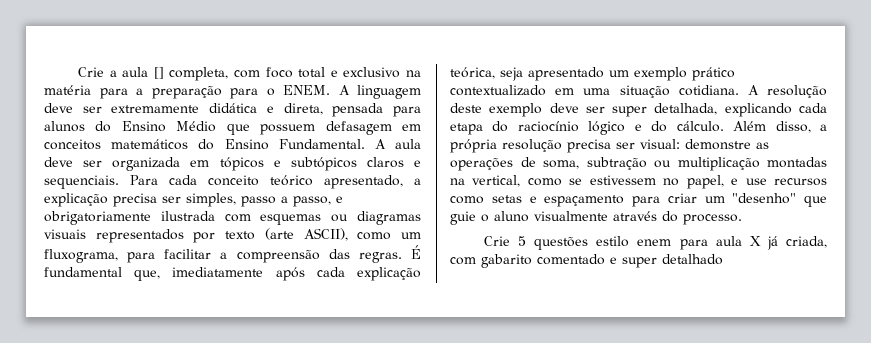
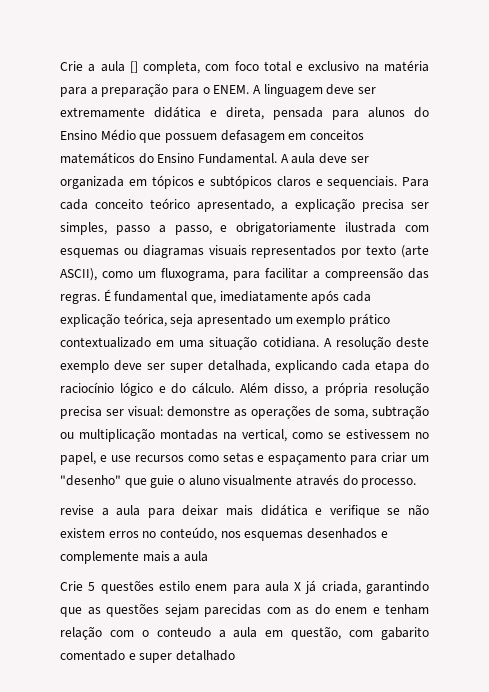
+ revise a aula para deixar mais didática e verifique se não existem erros no conteúdo, nos esquemas desenhados e complemente mais a aula
- Crie 5 questões estilo enem para aula X já criada, com gabarito comentado e super detalhado
+ Crie 5 questões estilo enem para aula X já criada, garantindo que as questões sejam parecidas com as do enem e tenham relação com o conteudo a aula em questão, com gabarito comentado e super detalhado

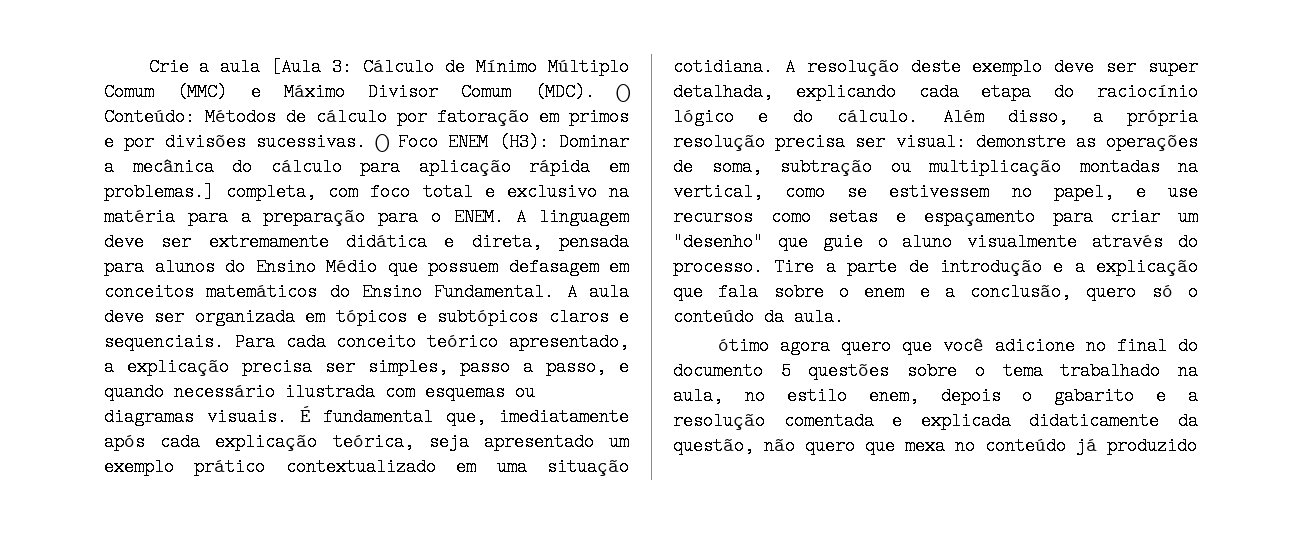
- Crie a aula [] completa, com foco total e exclusivo na matéria para a preparação para o ENEM.
+ Crie a aula [Aula 3: Cálculo de Mínimo Múltiplo Comum (MMC) e Máximo Divisor Comum (MDC). ○ Conteúdo: Métodos de cálculo por fatoração em primos e por divisões sucessivas. ○ Foco ENEM (H3): Dominar a mecânica do cálculo para aplicação rápida em problemas.] completa, com foco total e exclusivo na matéria para a preparação para o ENEM.
- Para cada conceito teórico apresentado, a explicação precisa ser simples, passo a passo, e obrigatoriamente ilustrada com esquemas ou diagramas visuais representados por texto (arte ASCII), como um fluxograma, para facilitar a compreensão das regras.
+ Para cada conceito teórico apresentado, a explicação precisa ser simples, passo a passo, e quando necessário ilustrada com esquemas ou diagramas visuais.
- Além disso, a própria resolução precisa ser visual: demonstre as operações de soma, subtração ou multiplicação montadas na vertical, como se estivessem no papel, e use recursos como setas e espaçamento para criar um "desenho" que guie o aluno visualmente através do processo.
- revise a aula para deixar mais didática e verifique se não existem erros no conteúdo, nos esquemas desenhados e complemente mais a aula
- Crie 5 questões estilo enem para aula X já criada, garantindo que as questões sejam parecidas com as do enem e tenham relação com o conteudo a aula em questão, com gabarito comentado e super detalhado
+ Além disso, a própria resolução precisa ser visual: demonstre as operações de soma, subtração ou multiplicação montadas na vertical, como se estivessem no papel, e use recursos como setas e espaçamento para criar um "desenho" que guie o aluno visualmente através do processo. Tire a parte de introdução e a explicação que fala sobre o enem e a conclusão, quero só o conteúdo da aula.
+ ótimo agora quero que você adicione no final do documento 5 questões sobre o tema trabalhado na aula, no estilo enem, depois o gabarito e a resolução comentada e explicada didaticamente da questão, não quero que mexa no conteúdo já produzido

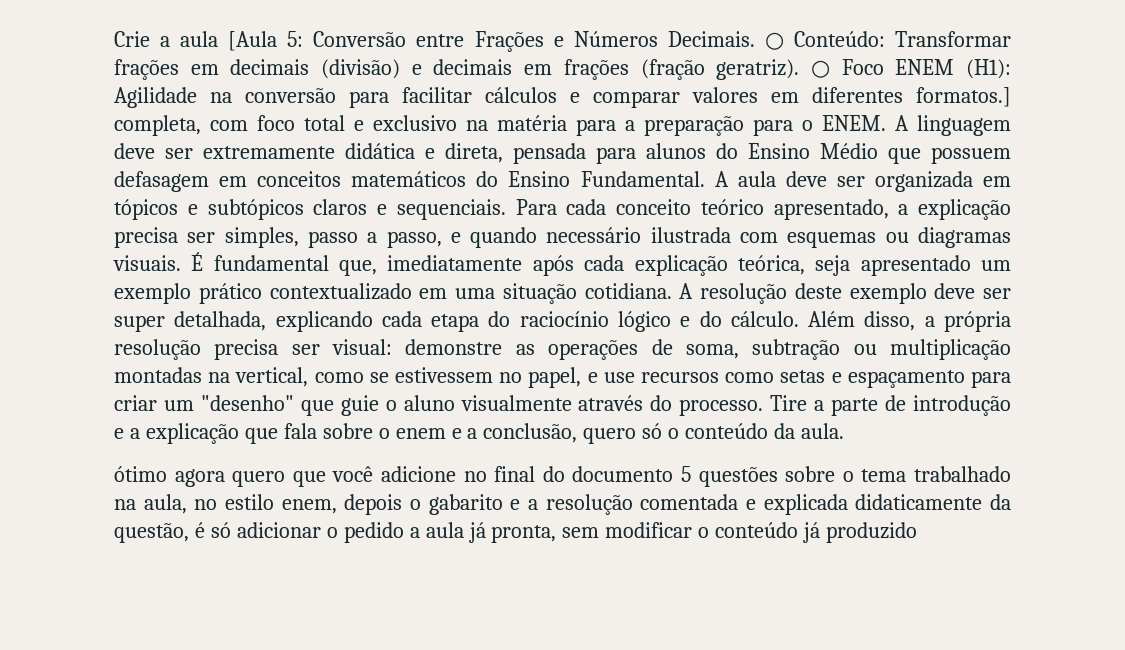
- Crie a aula [Aula 3: Cálculo de Mínimo Múltiplo Comum (MMC) e Máximo Divisor Comum (MDC). ○ Conteúdo: Métodos de cálculo por fatoração em primos e por divisões sucessivas. ○ Foco ENEM (H3): Dominar a mecânica do cálculo para aplicação rápida em problemas.] completa, com foco total e exclusivo na matéria para a preparação para o ENEM.
+ Crie a aula [Aula 5: Conversão entre Frações e Números Decimais. ○ Conteúdo: Transformar frações em decimais (divisão) e decimais em frações (fração geratriz). ○ Foco ENEM (H1): Agilidade na conversão para facilitar cálculos e comparar valores em diferentes formatos.] completa, com foco total e exclusivo na matéria para a preparação para o ENEM.
- ótimo agora quero que você adicione no final do documento 5 questões sobre o tema trabalhado na aula, no estilo enem, depois o gabarito e a resolução comentada e explicada didaticamente da questão, não quero que mexa no conteúdo já produzido
+ ótimo agora quero que você adicione no final do documento 5 questões sobre o tema trabalhado na aula, no estilo enem, depois o gabarito e a resolução comentada e explicada didaticamente da questão, é só adicionar o pedido a aula já pronta, sem modificar o conteúdo já produzido

